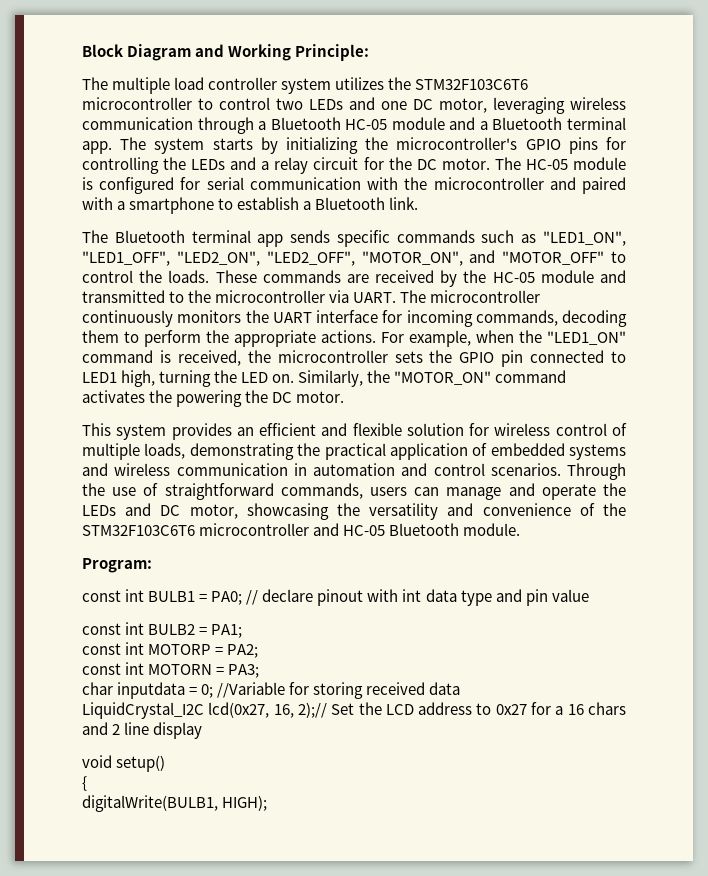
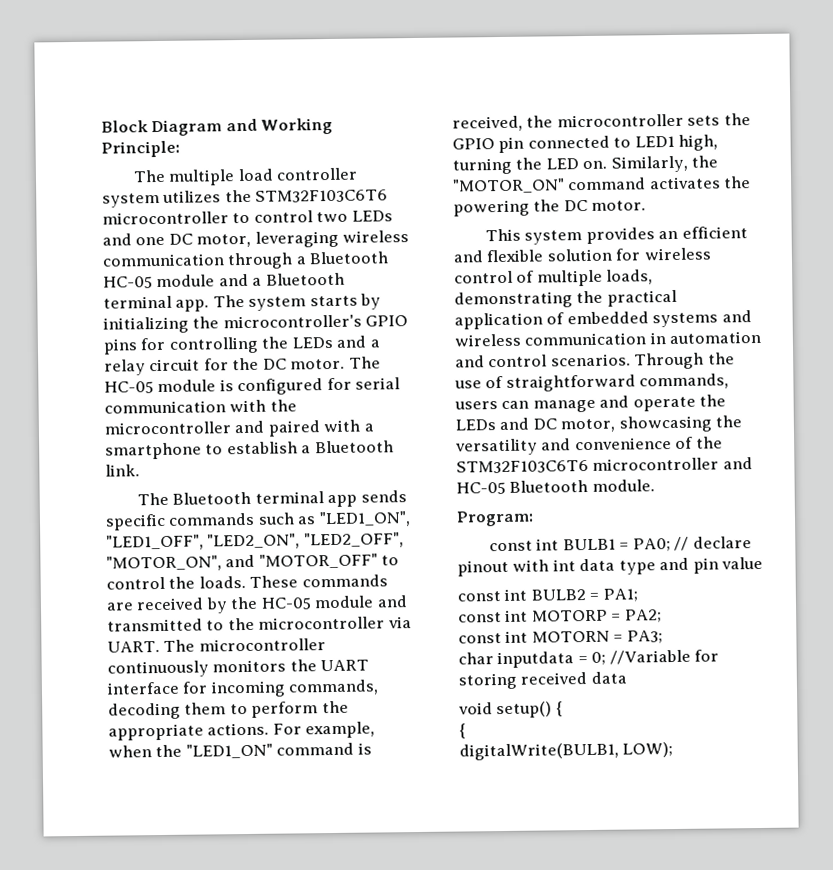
- LiquidCrystal_I2C lcd(0x27, 16, 2);// Set the LCD address to 0x27 for a 16 chars and 2 line display
- void setup()
+ void setup() {
- digitalWrite(BULB1, HIGH);
+ digitalWrite(BULB1, LOW);

